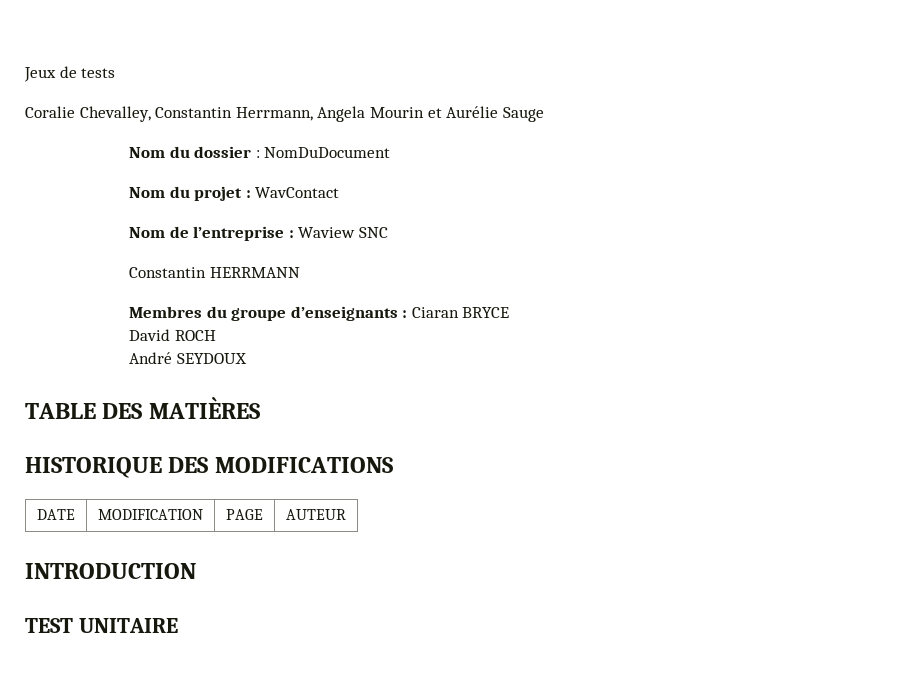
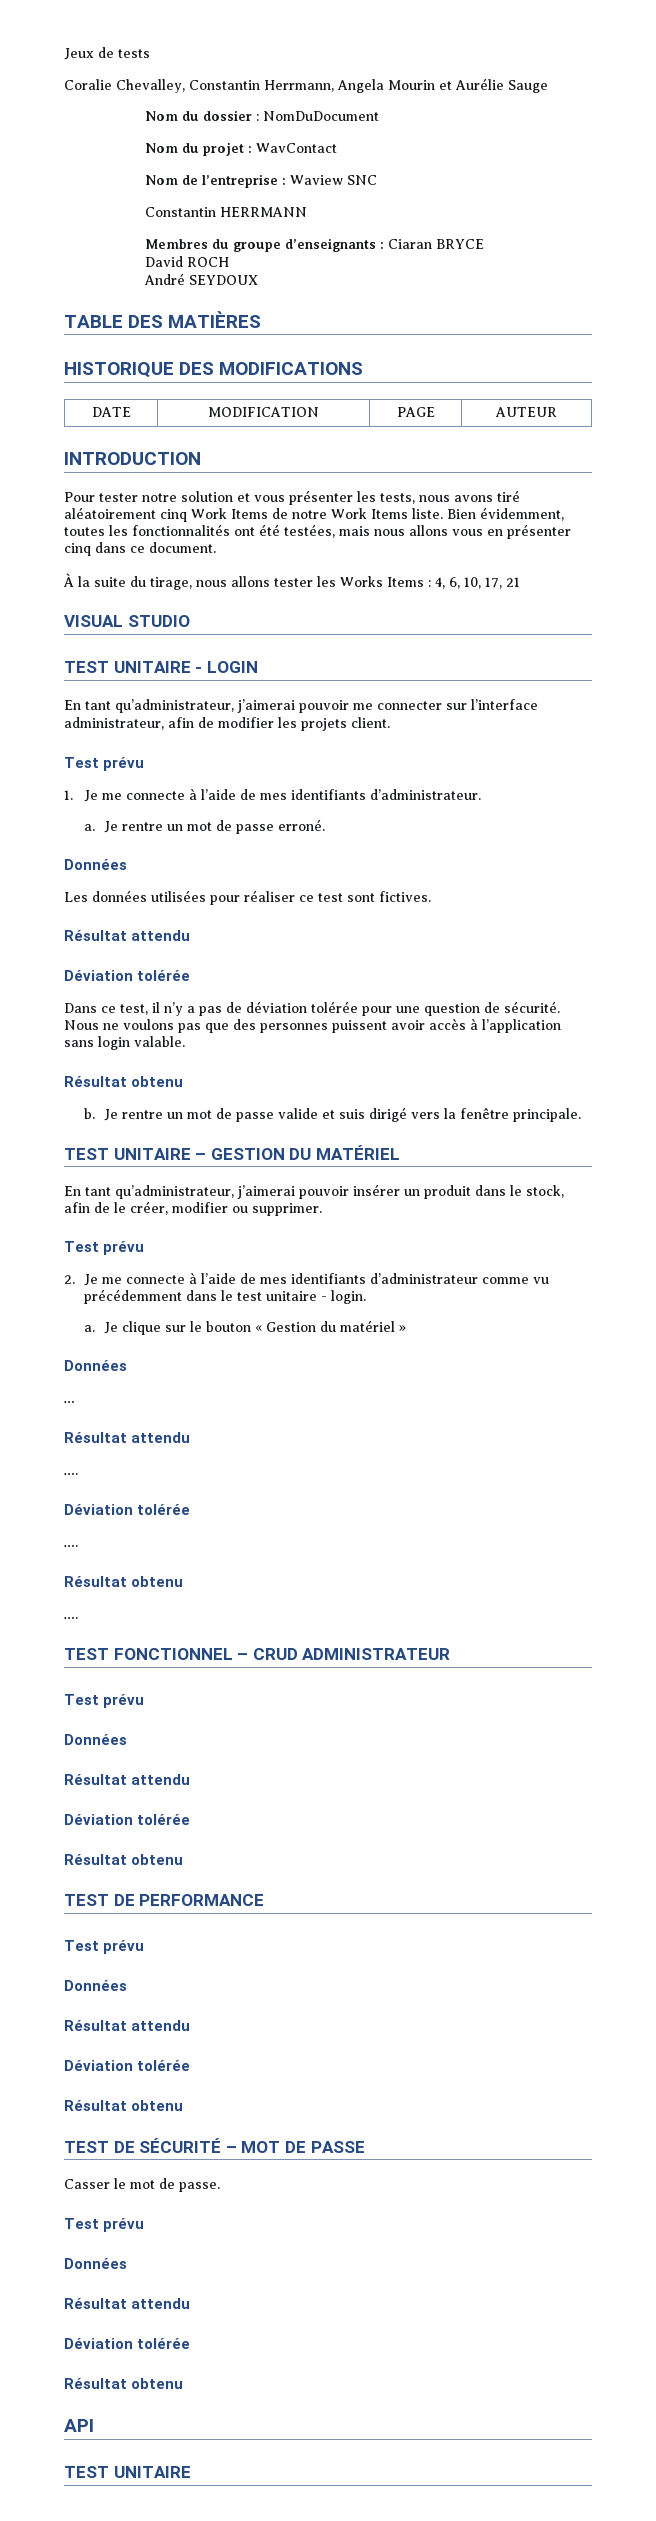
+ Pour tester notre solution et vous présenter les tests, nous avons tiré aléatoirement cinq Work Items de notre Work Items liste. Bien évidemment, toutes les fonctionnalités ont été testées, mais nous allons vous en présenter cinq dans ce document.
+ À la suite du tirage, nous allons tester les Works Items : 4, 6, 10, 17, 21
+ VISUAL STUDIO
+ TEST UNITAIRE - LOGIN
+ En tant qu’administrateur, j’aimerai pouvoir me connecter sur l’interface administrateur, afin de modifier les projets client.
+ Test prévu
+ 1. Je me connecte à l’aide de mes identifiants d’administrateur.
+ a. Je rentre un mot de passe erroné.
+ Données
+ Les données utilisées pour réaliser ce test sont fictives.
+ Résultat attendu
+ Déviation tolérée
+ Dans ce test, il n’y a pas de déviation tolérée pour une question de sécurité. Nous ne voulons pas que des personnes puissent avoir accès à l’application sans login valable.
+ Résultat obtenu
+ b. Je rentre un mot de passe valide et suis dirigé vers la fenêtre principale.
+ TEST UNITAIRE – GESTION DU MATÉRIEL
+ En tant qu’administrateur, j’aimerai pouvoir insérer un produit dans le stock, afin de le créer, modifier ou supprimer.
+ Test prévu
+ 2. Je me connecte à l’aide de mes identifiants d’administrateur comme vu précédemment dans le test unitaire - login.
+ a. Je clique sur le bouton « Gestion du matériel »
+ Données
+ …
+ Résultat attendu
+ ….
+ Déviation tolérée
+ ….
+ Résultat obtenu
+ ….
+ TEST FONCTIONNEL – CRUD ADMINISTRATEUR
+ Test prévu
+ Données
+ Résultat attendu
+ Déviation tolérée
+ Résultat obtenu
+ TEST DE PERFORMANCE
+ Test prévu
+ Données
+ Résultat attendu
+ Déviation tolérée
+ Résultat obtenu
+ TEST DE SÉCURITÉ – MOT DE PASSE
+ Casser le mot de passe.
+ Test prévu
+ Données
+ Résultat attendu
+ Déviation tolérée
+ Résultat obtenu
+ API

